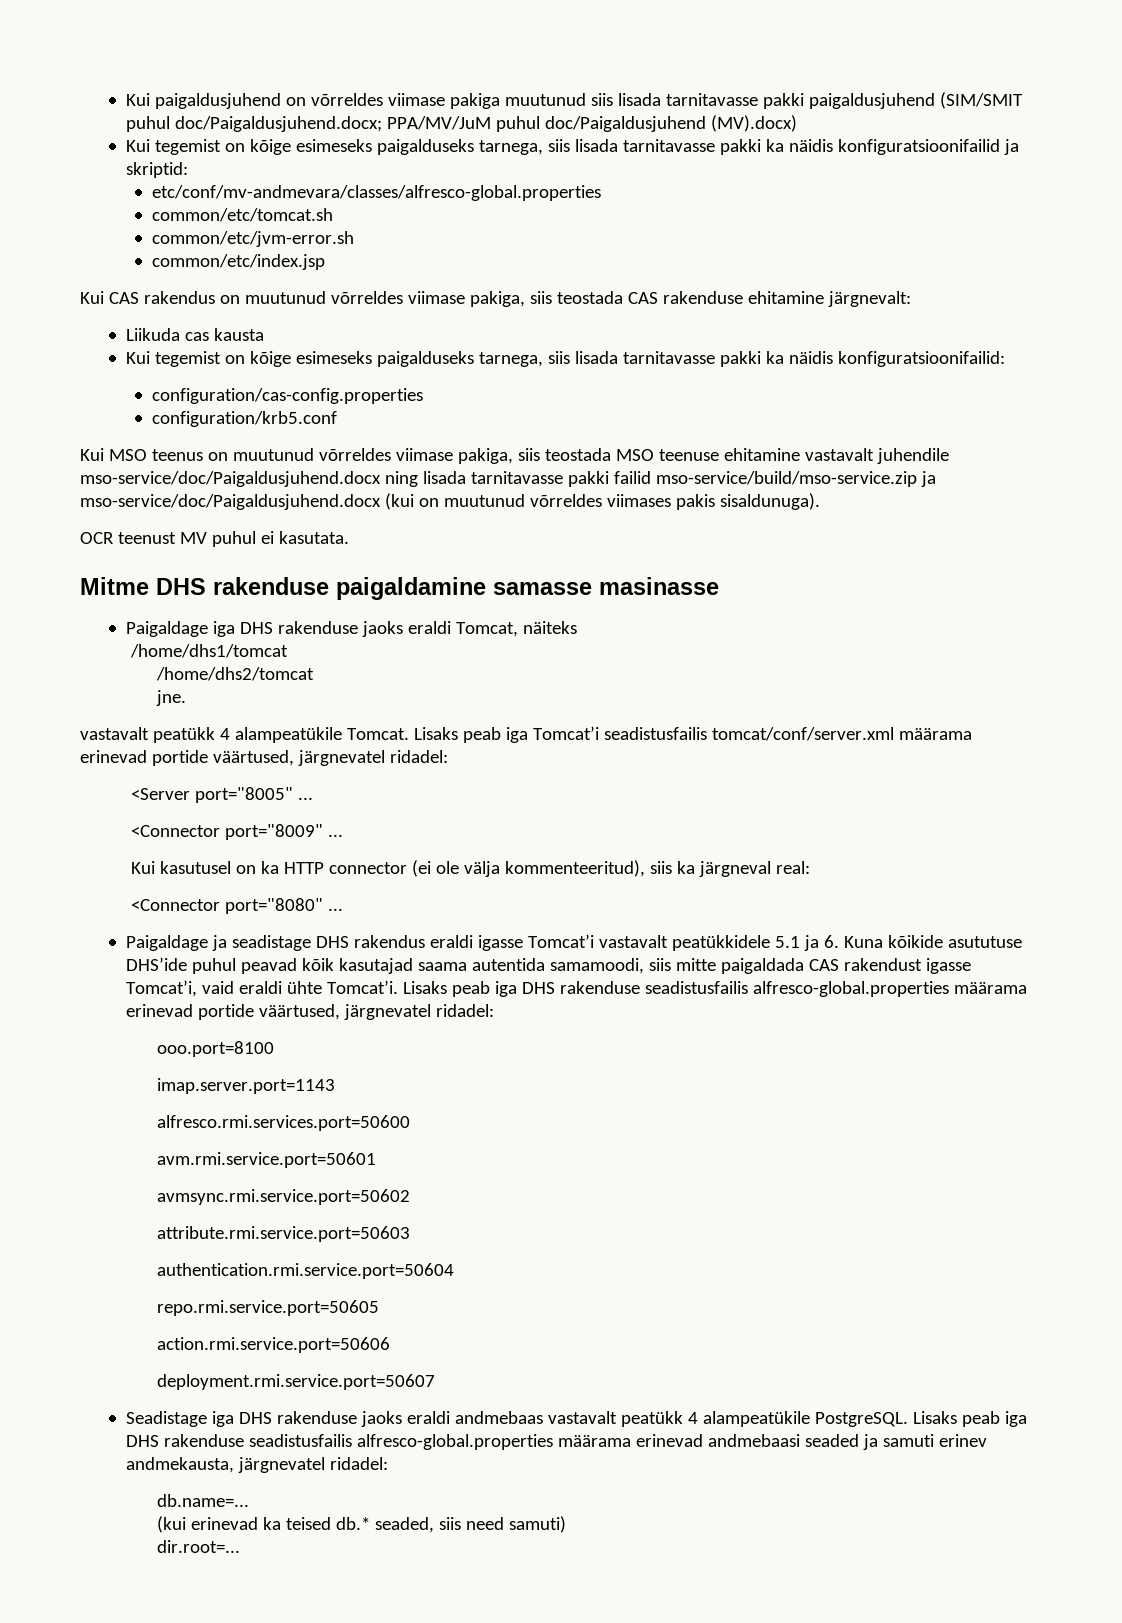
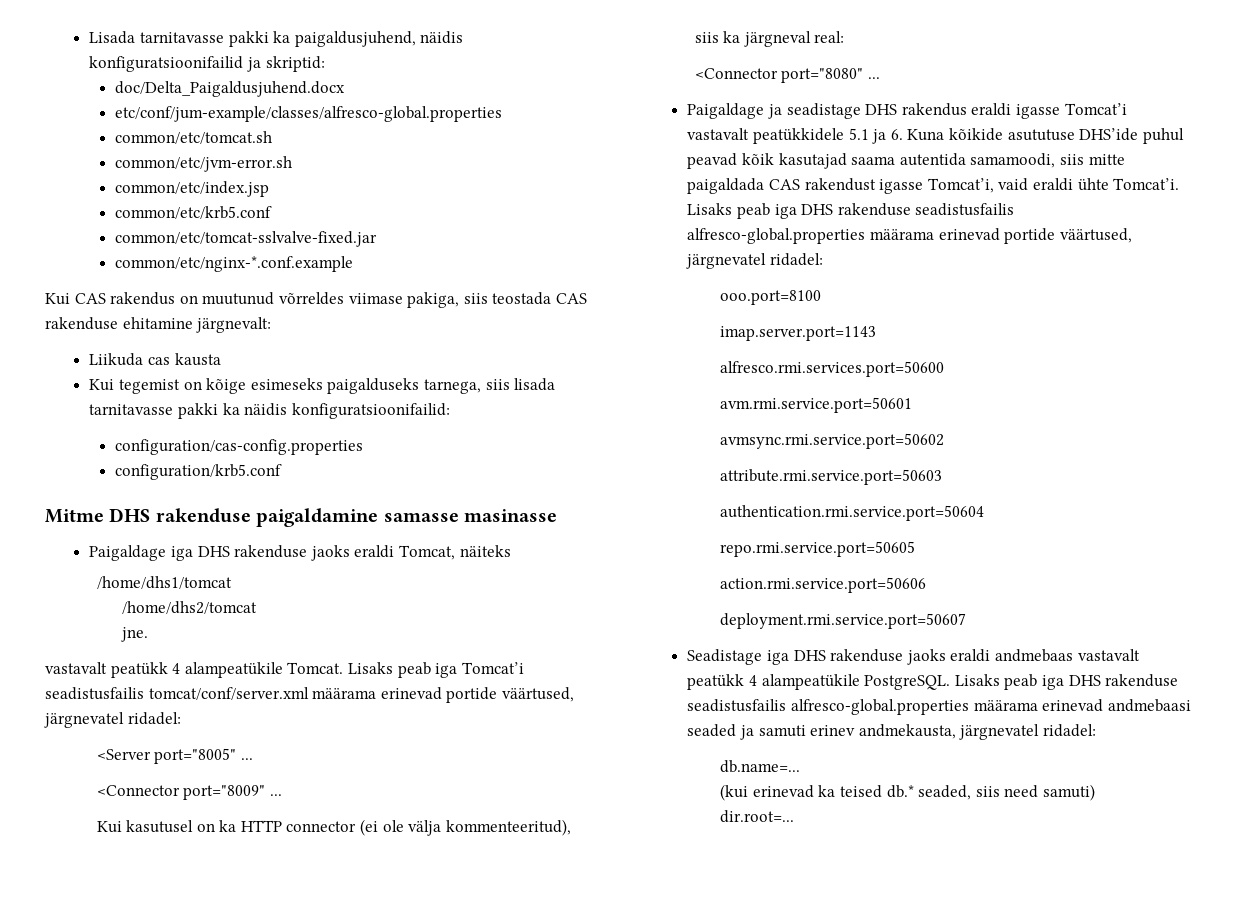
- Kui paigaldusjuhend on võrreldes viimase pakiga muutunud siis lisada tarnitavasse pakki paigaldusjuhend (SIM/SMIT puhul doc/Paigaldusjuhend.docx; PPA/MV/JuM puhul doc/Paigaldusjuhend (MV).docx)
- Kui tegemist on kõige esimeseks paigalduseks tarnega, siis lisada tarnitavasse pakki ka näidis konfiguratsioonifailid ja skriptid:
+ Lisada tarnitavasse pakki ka paigaldusjuhend, näidis konfiguratsioonifailid ja skriptid:
- etc/conf/mv-andmevara/classes/alfresco-global.properties
+ doc/Delta_Paigaldusjuhend.docx
+ etc/conf/jum-example/classes/alfresco-global.properties
+ common/etc/krb5.conf
+ common/etc/tomcat-sslvalve-fixed.jar
+ common/etc/nginx-*.conf.example
- Kui MSO teenus on muutunud võrreldes viimase pakiga, siis teostada MSO teenuse ehitamine vastavalt juhendile mso-service/doc/Paigaldusjuhend.docx ning lisada tarnitavasse pakki failid mso-service/build/mso-service.zip ja mso-service/doc/Paigaldusjuhend.docx (kui on muutunud võrreldes viimases pakis sisaldunuga).
- OCR teenust MV puhul ei kasutata.

